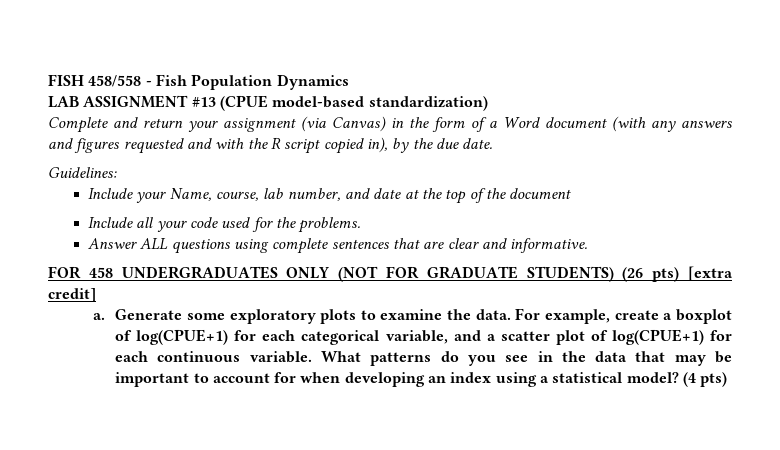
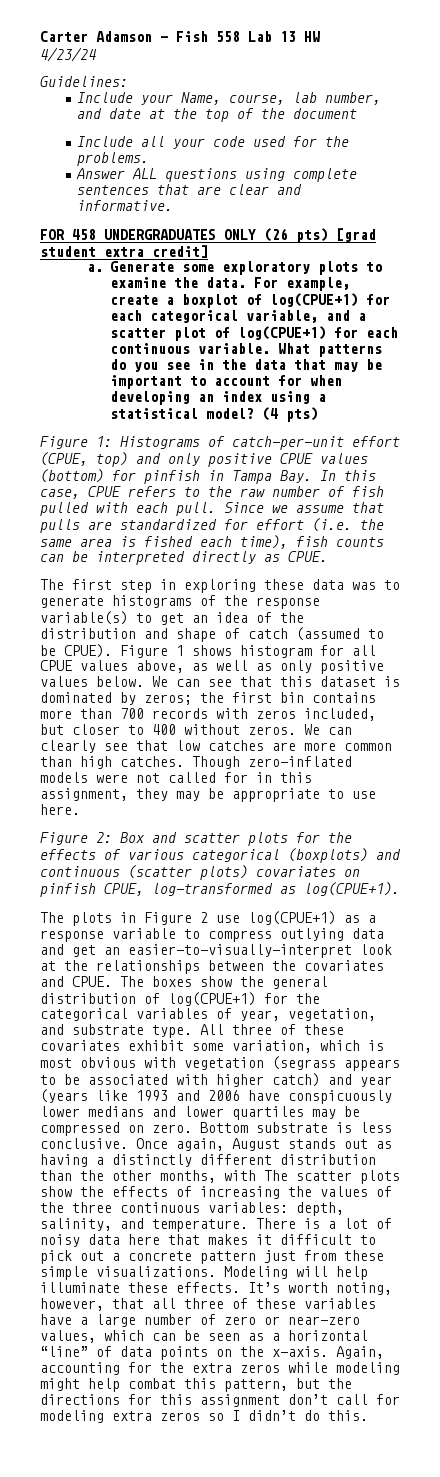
- FISH 458/558 - Fish Population Dynamics
- LAB ASSIGNMENT #13 (CPUE model-based standardization)
- Complete and return your assignment (via Canvas) in the form of a Word document (with any answers and figures requested and with the R script copied in), by the due date.
+ Carter Adamson – Fish 558 Lab 13 HW
+ 4/23/24
- FOR 458 UNDERGRADUATES ONLY (NOT FOR GRADUATE STUDENTS) (26 pts) [extra credit]
+ FOR 458 UNDERGRADUATES ONLY (26 pts) [grad student extra credit]
+ Figure 1: Histograms of catch-per-unit effort (CPUE, top) and only positive CPUE values (bottom) for pinfish in Tampa Bay. In this case, CPUE refers to the raw number of fish pulled with each pull. Since we assume that pulls are standardized for effort (i.e. the same area is fished each time), fish counts can be interpreted directly as CPUE.
+ The first step in exploring these data was to generate histograms of the response variable(s) to get an idea of the distribution and shape of catch (assumed to be CPUE). Figure 1 shows histogram for all CPUE values above, as well as only positive values below. We can see that this dataset is dominated by zeros; the first bin contains more than 700 records with zeros included, but closer to 400 without zeros. We can clearly see that low catches are more common than high catches. Though zero-inflated models were not called for in this assignment, they may be appropriate to use here.
+ Figure 2: Box and scatter plots for the effects of various categorical (boxplots) and continuous (scatter plots) covariates on pinfish CPUE, log-transformed as log(CPUE+1).
+ The plots in Figure 2 use log(CPUE+1) as a response variable to compress outlying data and get an easier-to-visually-interpret look at the relationships between the covariates and CPUE. The boxes show the general distribution of log(CPUE+1) for the categorical variables of year, vegetation, and substrate type. All three of these covariates exhibit some variation, which is most obvious with vegetation (segrass appears to be associated with higher catch) and year (years like 1993 and 2006 have conspicuously lower medians and lower quartiles may be compressed on zero. Bottom substrate is less conclusive. Once again, August stands out as having a distinctly different distribution than the other months, with The scatter plots show the effects of increasing the values of the three continuous variables: depth, salinity, and temperature. There is a lot of noisy data here that makes it difficult to pick out a concrete pattern just from these simple visualizations. Modeling will help illuminate these effects. It’s worth noting, however, that all three of these variables have a large number of zero or near-zero values, which can be seen as a horizontal “line” of data points on the x-axis. Again, accounting for the extra zeros while modeling might help combat this pattern, but the directions for this assignment don’t call for modeling extra zeros so I didn’t do this.

